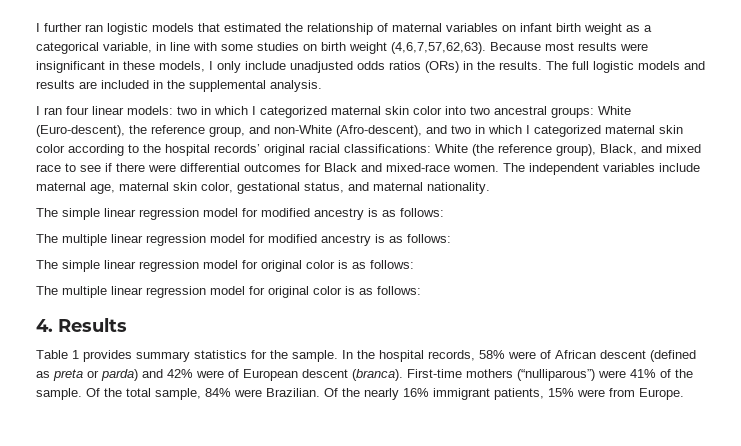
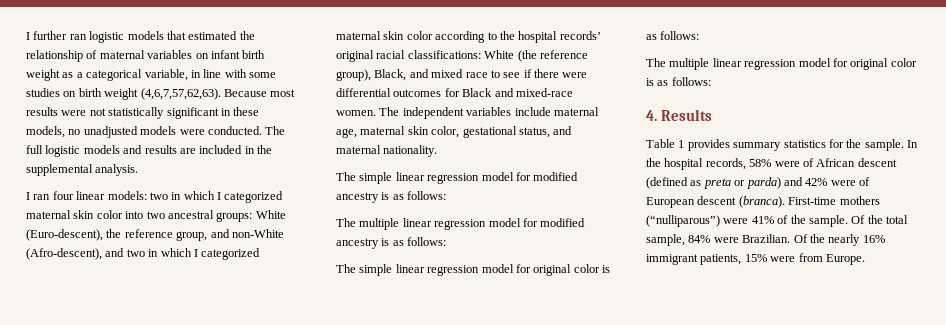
- Because most results were insignificant in these models, I only include unadjusted odds ratios (ORs) in the results.
+ Because most results were not statistically significant in these models, no unadjusted models were conducted.

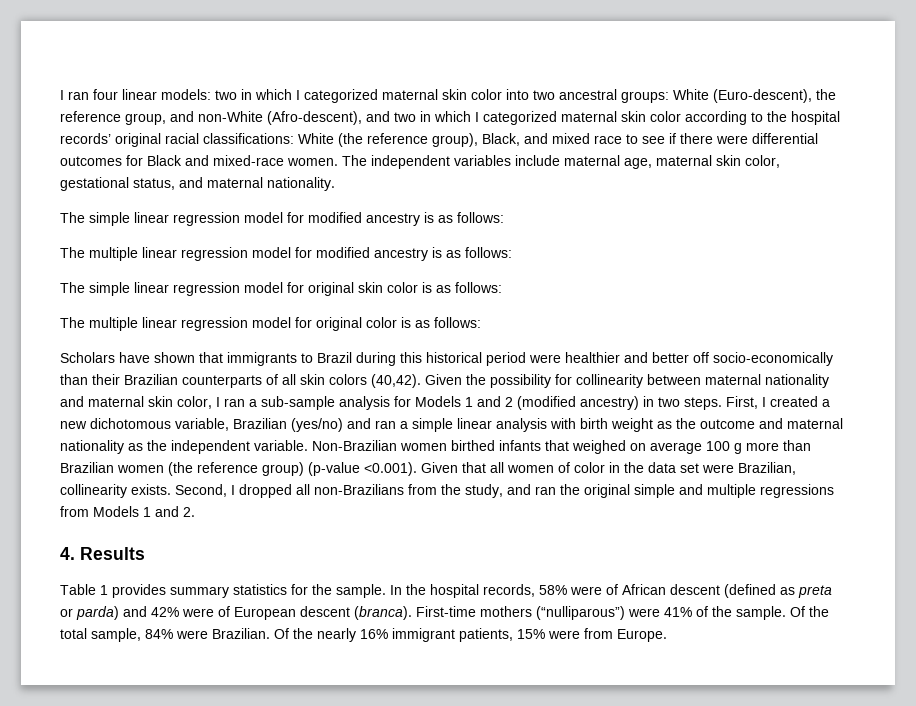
- I further ran logistic models that estimated the relationship of maternal variables on infant birth weight as a categorical variable, in line with some studies on birth weight (4,6,7,57,62,63). Because most results were not statistically significant in these models, no unadjusted models were conducted. The full logistic models and results are included in the supplemental analysis.
- The simple linear regression model for original color is as follows:
+ The simple linear regression model for original skin color is as follows:
+ Scholars have shown that immigrants to Brazil during this historical period were healthier and better off socio-economically than their Brazilian counterparts of all skin colors (40,42). Given the possibility for collinearity between maternal nationality and maternal skin color, I ran a sub-sample analysis for Models 1 and 2 (modified ancestry) in two steps. First, I created a new dichotomous variable, Brazilian (yes/no) and ran a simple linear analysis with birth weight as the outcome and maternal nationality as the independent variable. Non-Brazilian women birthed infants that weighed on average 100 g more than Brazilian women (the reference group) (p-value <0.001). Given that all women of color in the data set were Brazilian, collinearity exists. Second, I dropped all non-Brazilians from the study, and ran the original simple and multiple regressions from Models 1 and 2.

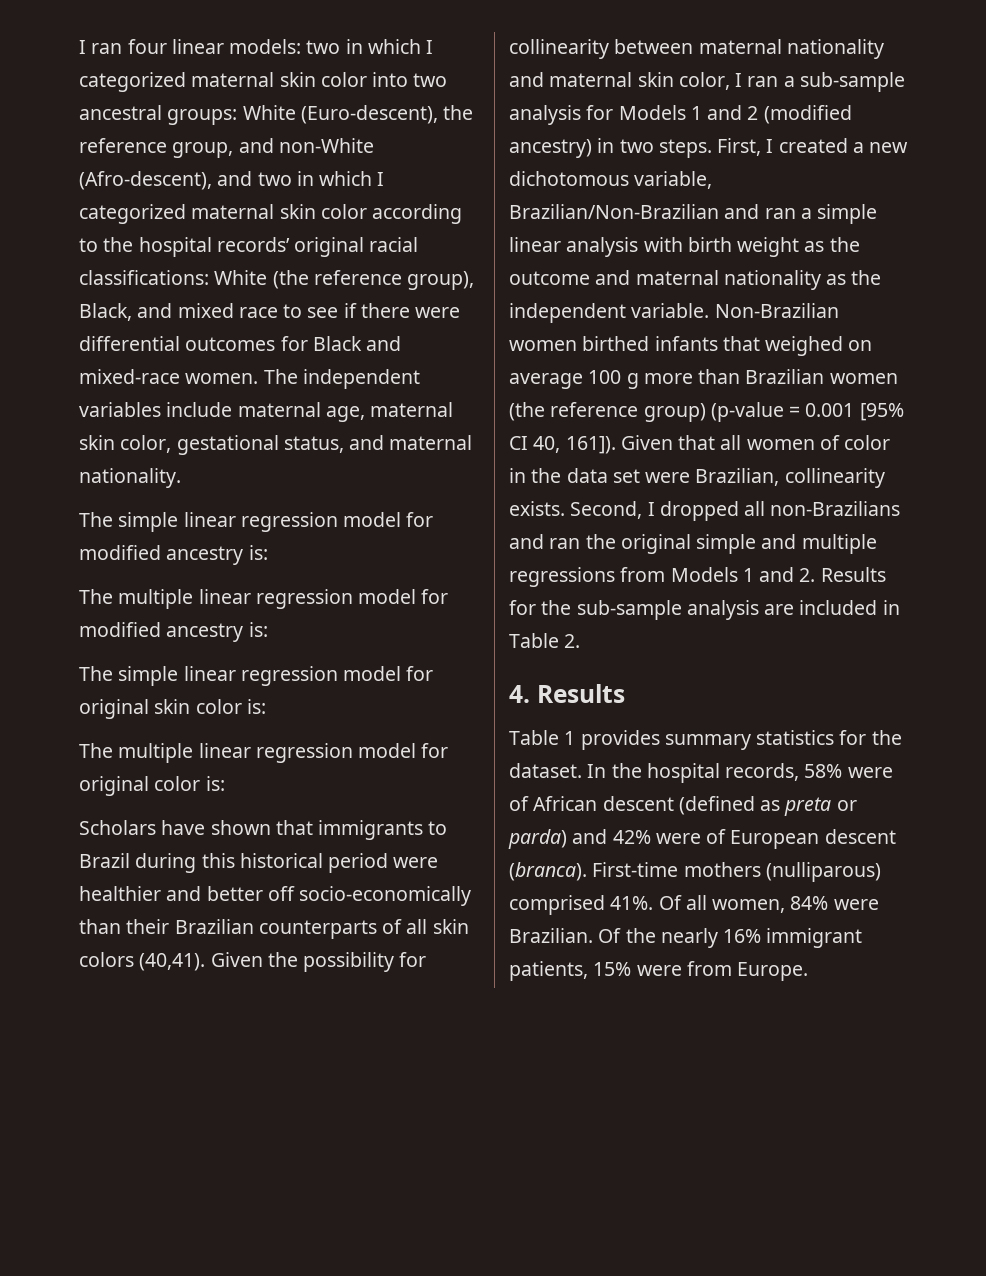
- The simple linear regression model for modified ancestry is as follows:
+ The simple linear regression model for modified ancestry is:
- The multiple linear regression model for modified ancestry is as follows:
+ The multiple linear regression model for modified ancestry is:
- The simple linear regression model for original skin color is as follows:
+ The simple linear regression model for original skin color is:
- The multiple linear regression model for original color is as follows:
+ The multiple linear regression model for original color is:
- Scholars have shown that immigrants to Brazil during this historical period were healthier and better off socio-economically than their Brazilian counterparts of all skin colors (40,42).
+ Scholars have shown that immigrants to Brazil during this historical period were healthier and better off socio-economically than their Brazilian counterparts of all skin colors (40,41).
- First, I created a new dichotomous variable, Brazilian (yes/no) and ran a simple linear analysis with birth weight as the outcome and maternal nationality as the independent variable.
+ First, I created a new dichotomous variable, Brazilian/Non-Brazilian and ran a simple linear analysis with birth weight as the outcome and maternal nationality as the independent variable.
- Non-Brazilian women birthed infants that weighed on average 100 g more than Brazilian women (the reference group) (p-value <0.001). Given that all women of color in the data set were Brazilian, collinearity exists.
+ Non-Brazilian women birthed infants that weighed on average 100 g more than Brazilian women (the reference group) (p-value = 0.001 [95% CI 40, 161]). Given that all women of color in the data set were Brazilian, collinearity exists.
- Second, I dropped all non-Brazilians from the study, and ran the original simple and multiple regressions from Models 1 and 2.
+ Second, I dropped all non-Brazilians and ran the original simple and multiple regressions from Models 1 and 2. Results for the sub-sample analysis are included in Table 2.
- Table 1 provides summary statistics for the sample.
+ Table 1 provides summary statistics for the dataset.
- First-time mothers (“nulliparous”) were 41% of the sample. Of the total sample, 84% were Brazilian.
+ First-time mothers (nulliparous) comprised 41%. Of all women, 84% were Brazilian.

